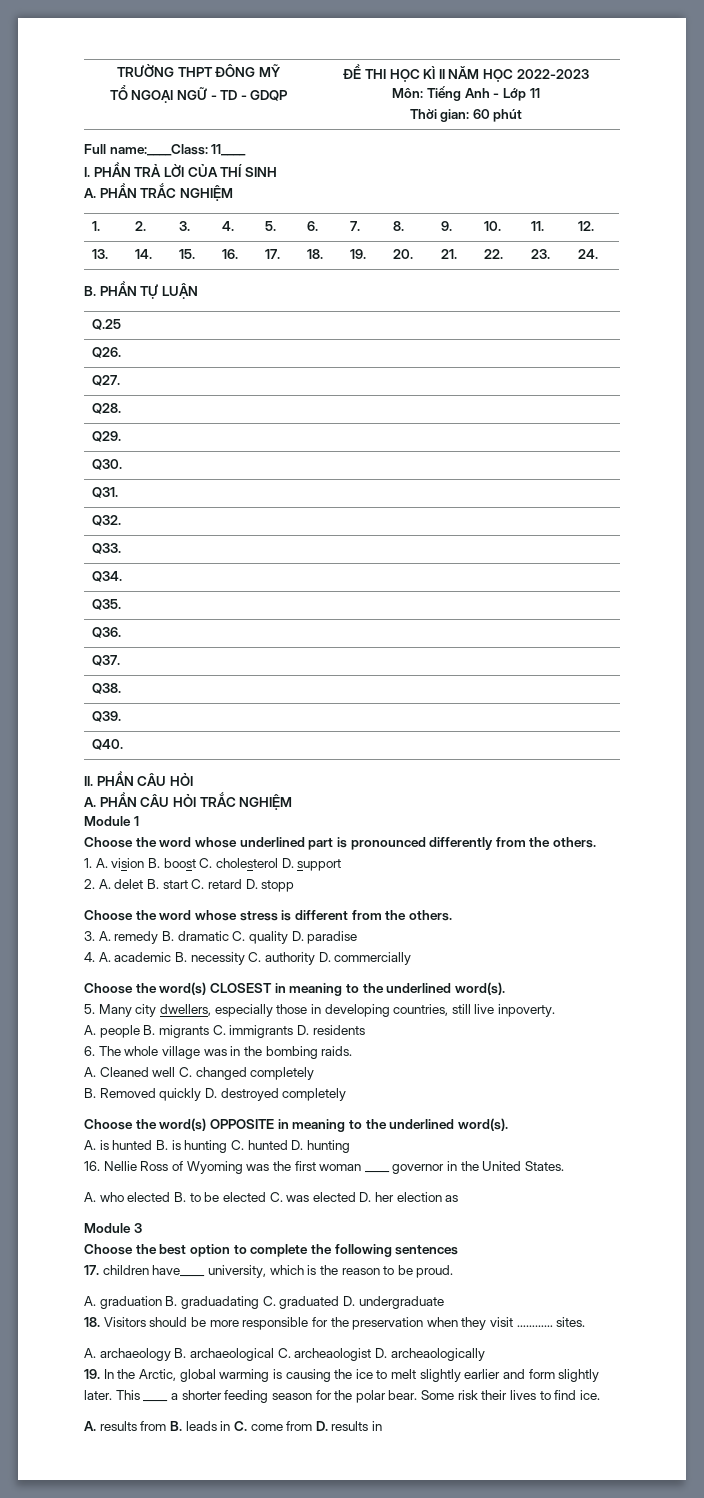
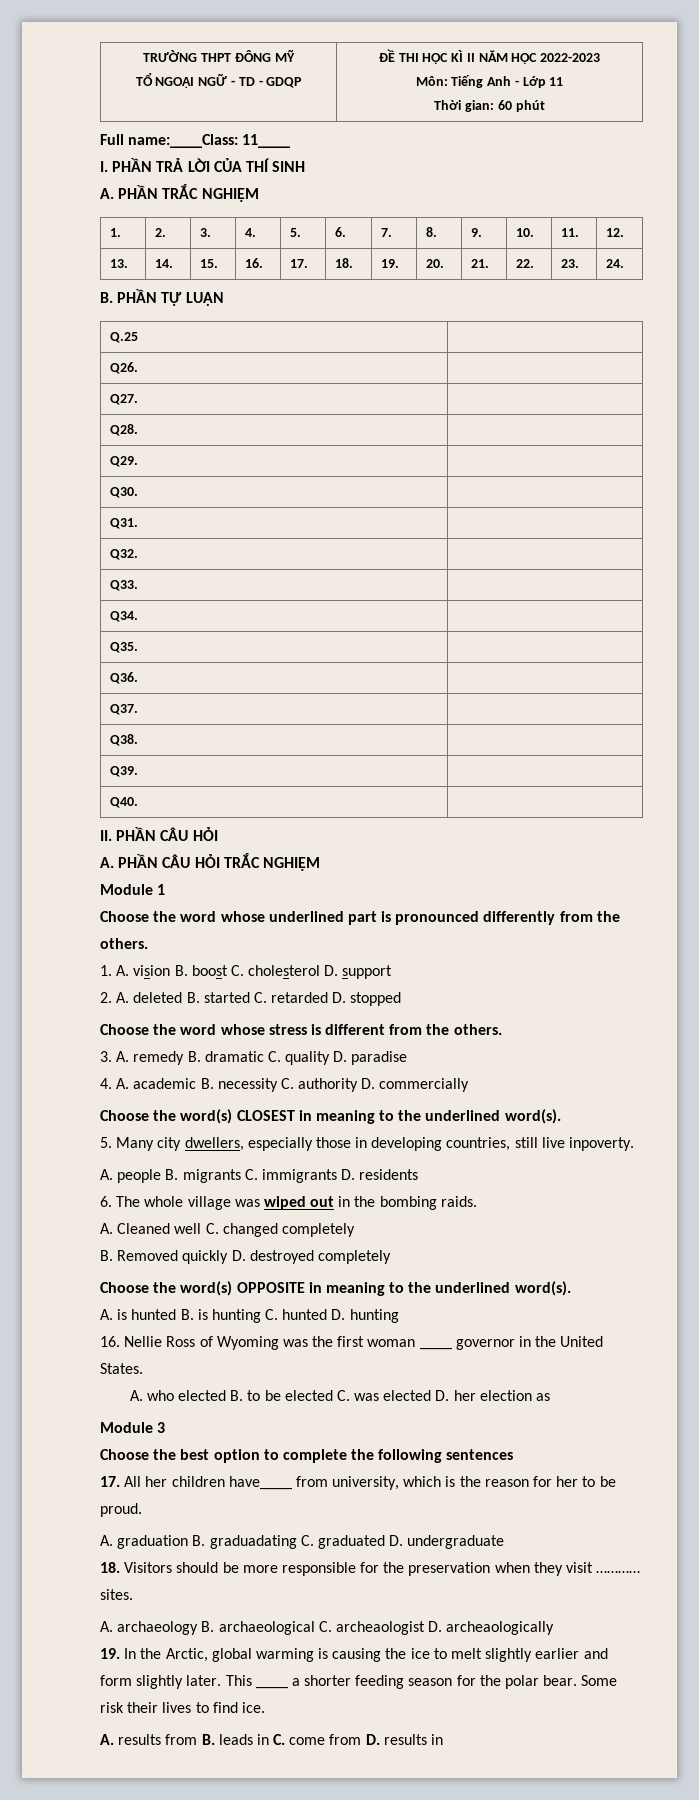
- 2. A. delet B. start C. retard D. stopp
+ 2. A. deleted B. started C. retarded D. stopped
- 6. The whole village was in the bombing raids.
+ 6. The whole village was wiped out in the bombing raids.
- 17. children have____ university, which is the reason to be proud.
+ 17. All her children have____ from university, which is the reason for her to be proud.

